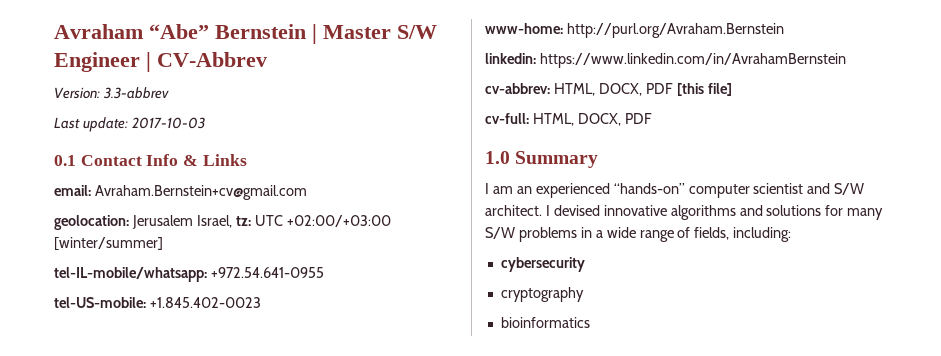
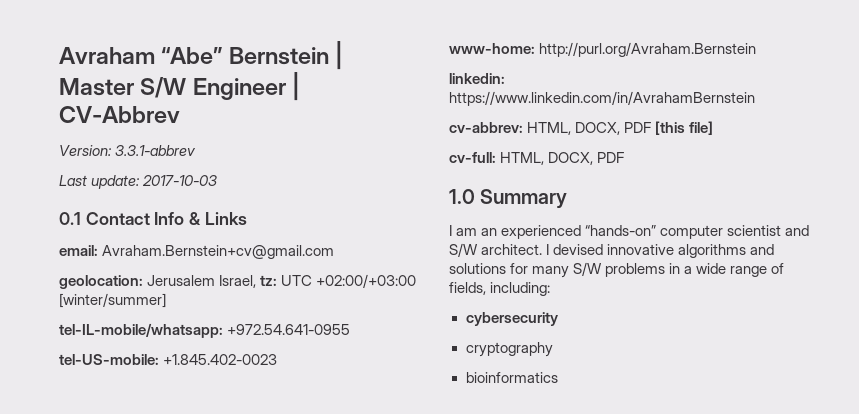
- Version: 3.3-abbrev
+ Version: 3.3.1-abbrev

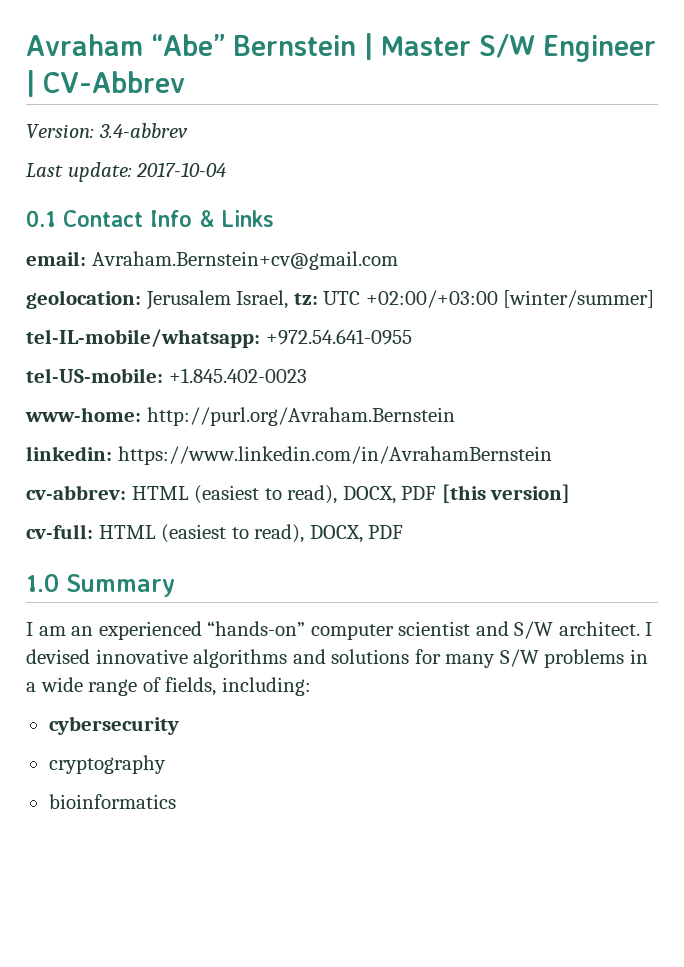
- Version: 3.3.1-abbrev
+ Version: 3.4-abbrev
- Last update: 2017-10-03
+ Last update: 2017-10-04
- cv-abbrev: HTML, DOCX, PDF [this file]
+ cv-abbrev: HTML (easiest to read), DOCX, PDF [this version]
- cv-full: HTML, DOCX, PDF
+ cv-full: HTML (easiest to read), DOCX, PDF

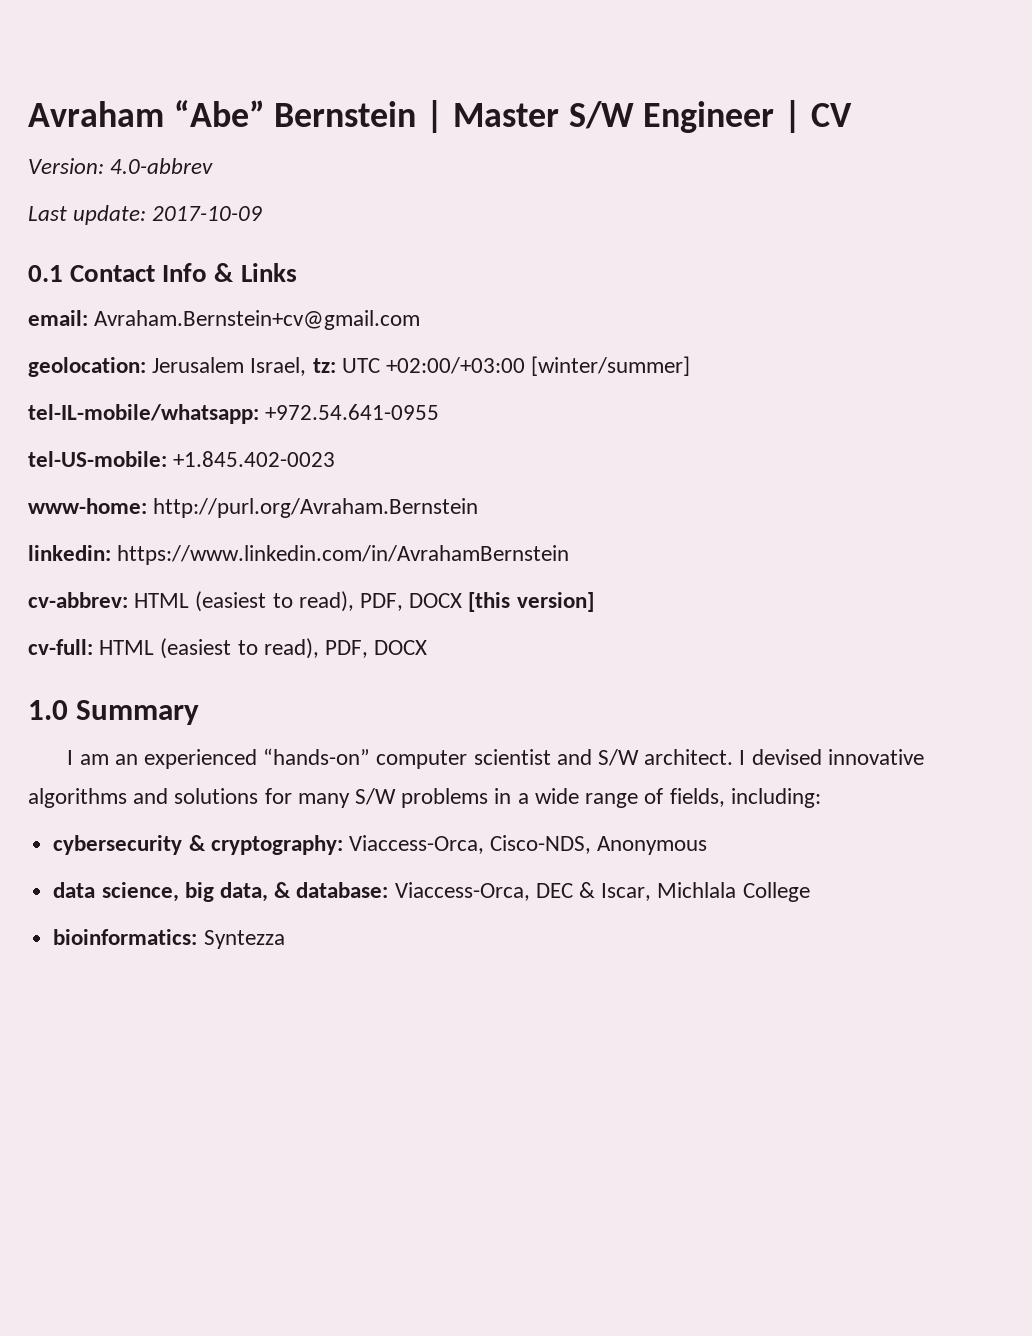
- Avraham “Abe” Bernstein | Master S/W Engineer | CV-Abbrev
+ Avraham “Abe” Bernstein | Master S/W Engineer | CV
- Version: 3.4-abbrev
+ Version: 4.0-abbrev
- Last update: 2017-10-04
+ Last update: 2017-10-09
- cv-abbrev: HTML (easiest to read), DOCX, PDF [this version]
+ cv-abbrev: HTML (easiest to read), PDF, DOCX [this version]
- cv-full: HTML (easiest to read), DOCX, PDF
+ cv-full: HTML (easiest to read), PDF, DOCX
- cybersecurity
- cryptography
- bioinformatics
+ cybersecurity & cryptography: Viaccess-Orca, Cisco-NDS, Anonymous
+ data science, big data, & database: Viaccess-Orca, DEC & Iscar, Michlala College
+ bioinformatics: Syntezza

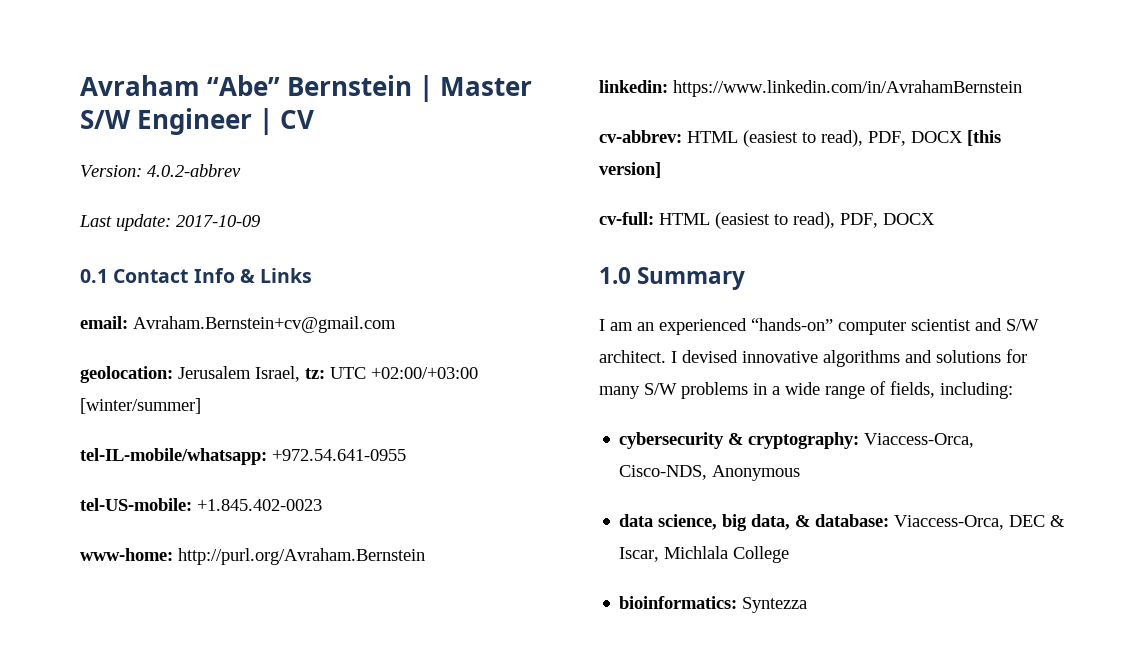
- Version: 4.0-abbrev
+ Version: 4.0.2-abbrev

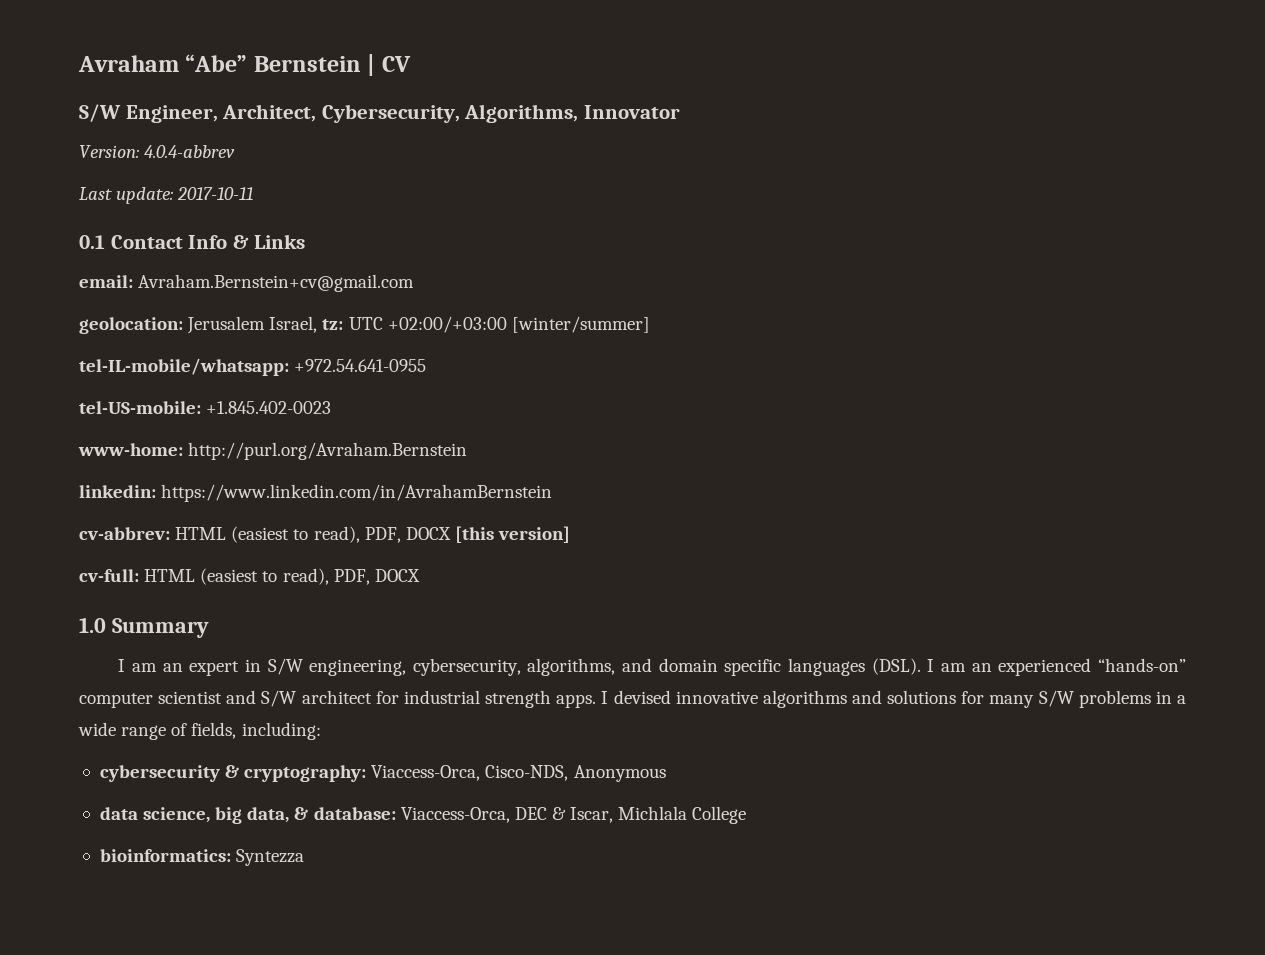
- Avraham “Abe” Bernstein | Master S/W Engineer | CV
+ Avraham “Abe” Bernstein | CV
+ S/W Engineer, Architect, Cybersecurity, Algorithms, Innovator
- Version: 4.0.2-abbrev
+ Version: 4.0.4-abbrev
- Last update: 2017-10-09
+ Last update: 2017-10-11
- I am an experienced “hands-on” computer scientist and S/W architect.
+ I am an expert in S/W engineering, cybersecurity, algorithms, and domain specific languages (DSL). I am an experienced “hands-on” computer scientist and S/W architect for industrial strength apps.

